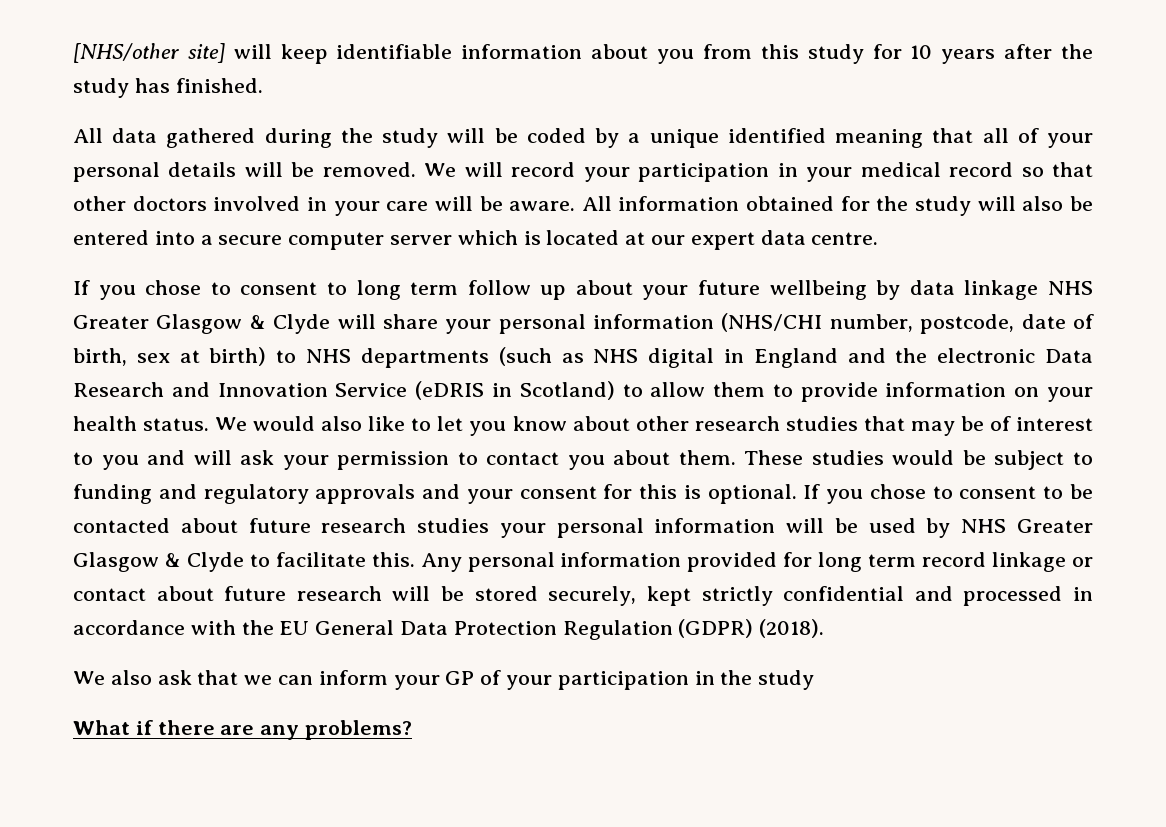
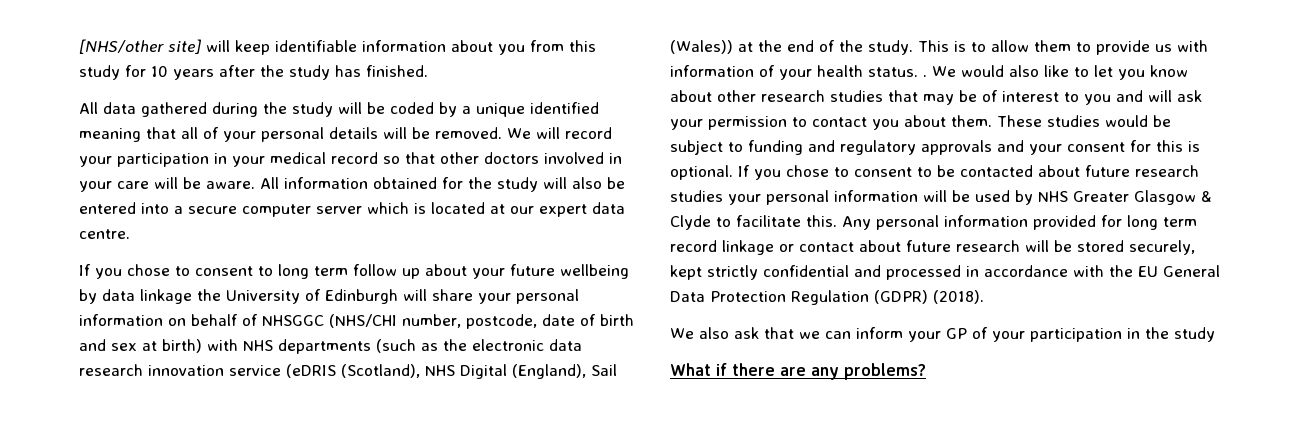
- If you chose to consent to long term follow up about your future wellbeing by data linkage NHS Greater Glasgow & Clyde will share your personal information (NHS/CHI number, postcode, date of birth, sex at birth) to NHS departments (such as NHS digital in England and the electronic Data Research and Innovation Service (eDRIS in Scotland) to allow them to provide information on your health status.
+ If you chose to consent to long term follow up about your future wellbeing by data linkage the University of Edinburgh will share your personal information on behalf of NHSGGC (NHS/CHI number, postcode, date of birth and sex at birth) with NHS departments (such as the electronic data research innovation service (eDRIS (Scotland), NHS Digital (England), Sail (Wales)) at the end of the study. This is to allow them to provide us with information of your health status. .

